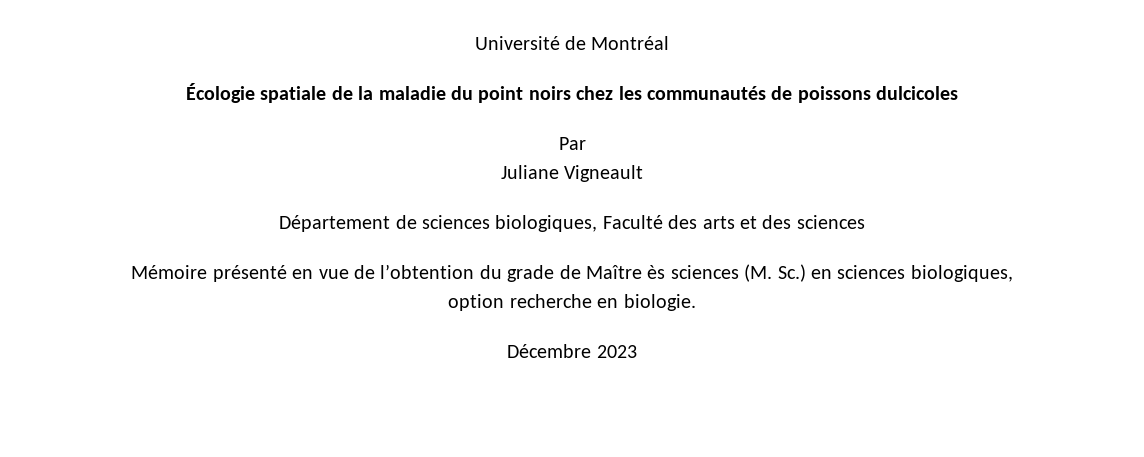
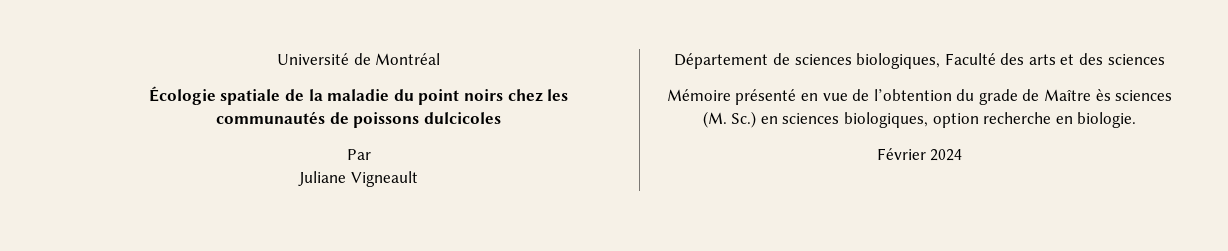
- Décembre 2023
+ Février 2024

